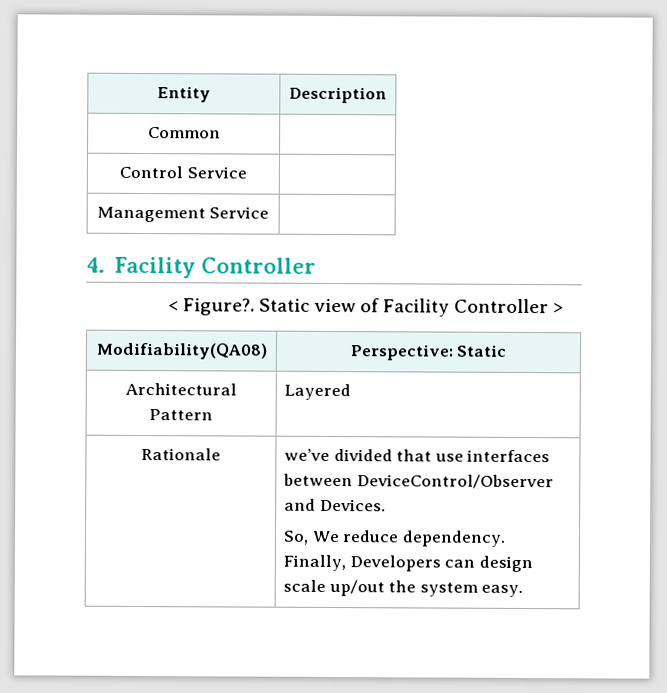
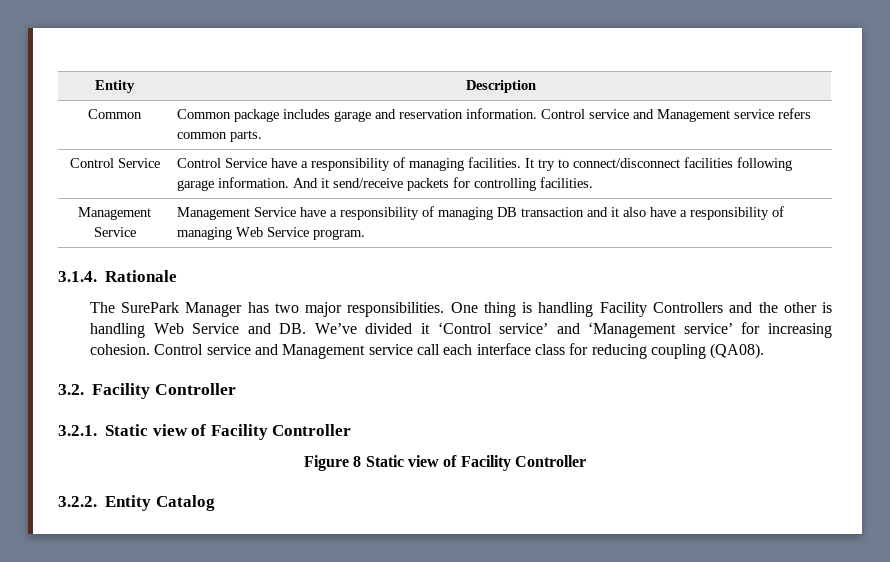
- Common |
- Control Service |
- Management Service |
- 4. Facility Controller
- < Figure?. Static view of Facility Controller >
- Modifiability(QA08) | Perspective: Static
- Architectural Pattern | Layered
- Rationale | we’ve divided that use interfaces between DeviceControl/Observer and Devices.
- So, We reduce dependency. Finally, Developers can design scale up/out the system easy.
+ Common | Common package includes garage and reservation information. Control service and Management service refers common parts.
+ Control Service | Control Service have a responsibility of managing facilities. It try to connect/disconnect facilities following garage information. And it send/receive packets for controlling facilities.
+ Management Service | Management Service have a responsibility of managing DB transaction and it also have a responsibility of managing Web Service program.
+ 3.1.4. Rationale
+ The SurePark Manager has two major responsibilities. One thing is handling Facility Controllers and the other is handling Web Service and DB. We’ve divided it ‘Control service’ and ‘Management service’ for increasing cohesion. Control service and Management service call each interface class for reducing coupling (QA08).
+ 3.2. Facility Controller
+ 3.2.1. Static view of Facility Controller
+ Figure 8 Static view of Facility Controller
+ 3.2.2. Entity Catalog

